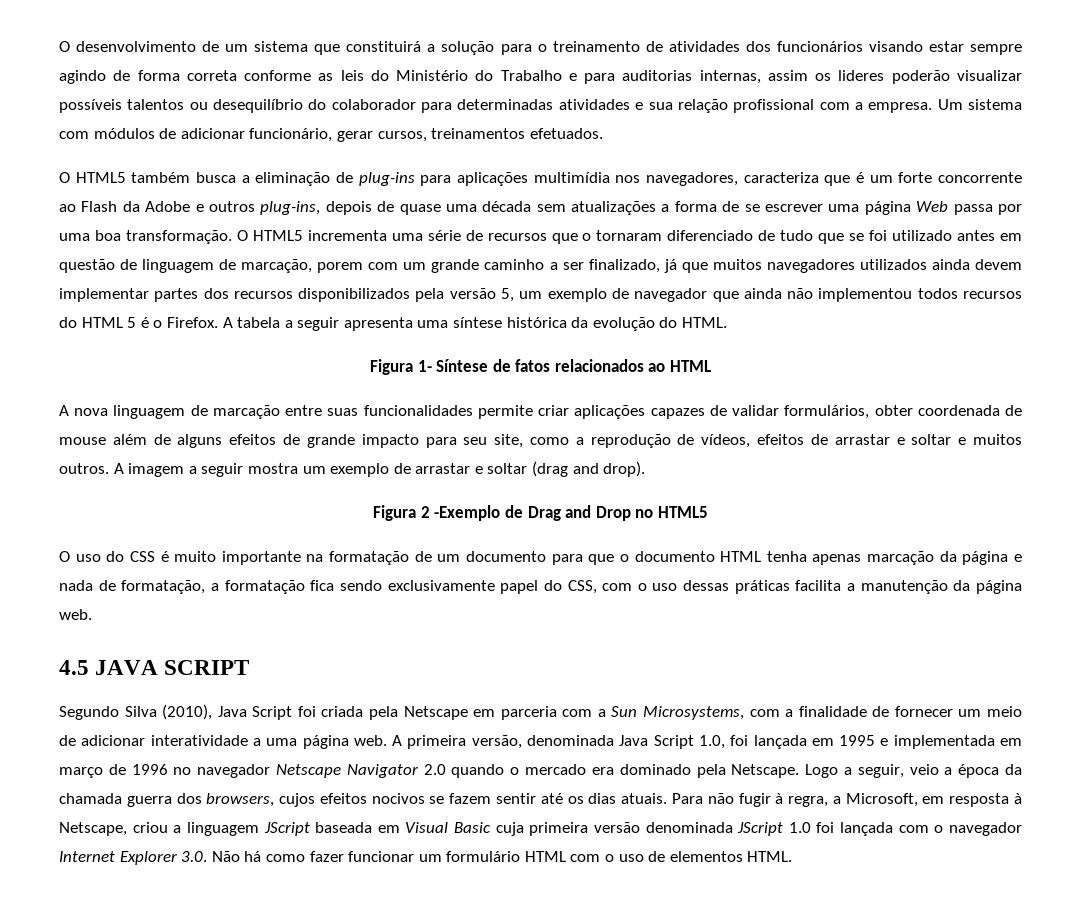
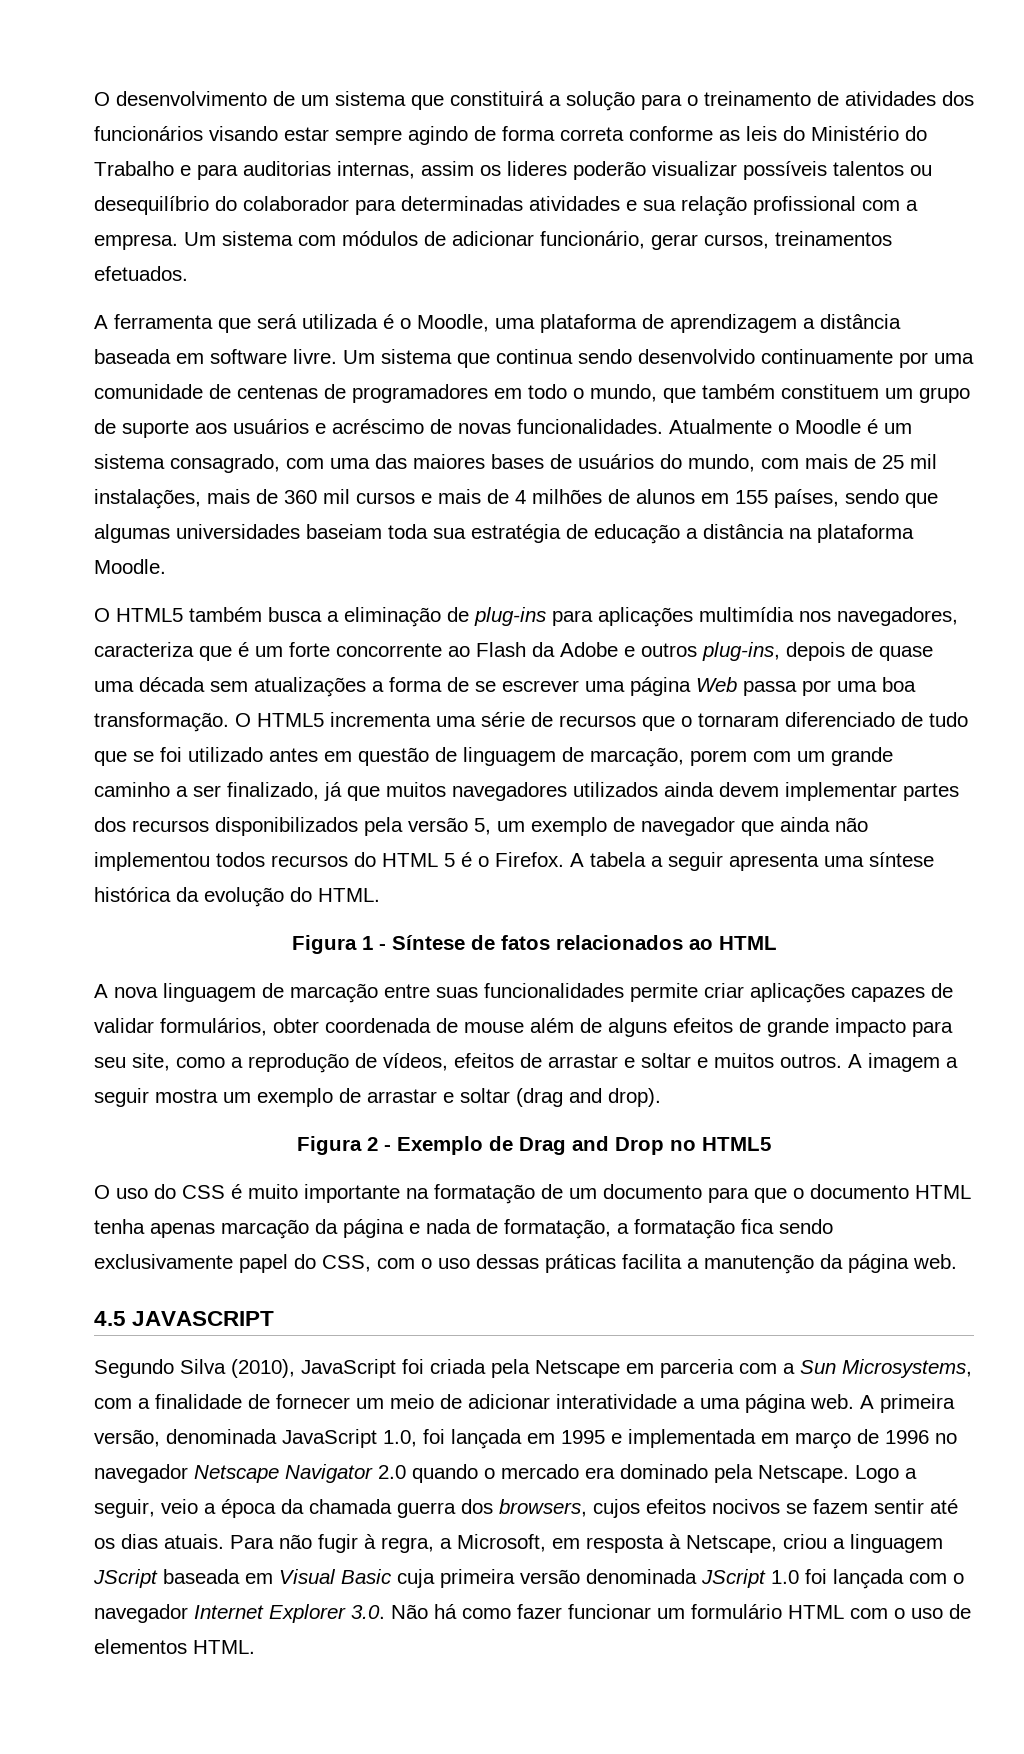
+ A ferramenta que será utilizada é o Moodle, uma plataforma de aprendizagem a distância baseada em software livre. Um sistema que continua sendo desenvolvido continuamente por uma comunidade de centenas de programadores em todo o mundo, que também constituem um grupo de suporte aos usuários e acréscimo de novas funcionalidades. Atualmente o Moodle é um sistema consagrado, com uma das maiores bases de usuários do mundo, com mais de 25 mil instalações, mais de 360 mil cursos e mais de 4 milhões de alunos em 155 países, sendo que algumas universidades baseiam toda sua estratégia de educação a distância na plataforma Moodle.
- Figura 1- Síntese de fatos relacionados ao HTML
+ Figura 1 - Síntese de fatos relacionados ao HTML
- Figura 2 -Exemplo de Drag and Drop no HTML5
+ Figura 2 - Exemplo de Drag and Drop no HTML5
- 4.5 JAVA SCRIPT
+ 4.5 JAVASCRIPT
- Segundo Silva (2010), Java Script foi criada pela Netscape em parceria com a Sun Microsystems, com a finalidade de fornecer um meio de adicionar interatividade a uma página web.
+ Segundo Silva (2010), JavaScript foi criada pela Netscape em parceria com a Sun Microsystems, com a finalidade de fornecer um meio de adicionar interatividade a uma página web.
- A primeira versão, denominada Java Script 1.0, foi lançada em 1995 e implementada em março de 1996 no navegador Netscape Navigator 2.0 quando o mercado era dominado pela Netscape.
+ A primeira versão, denominada JavaScript 1.0, foi lançada em 1995 e implementada em março de 1996 no navegador Netscape Navigator 2.0 quando o mercado era dominado pela Netscape.

